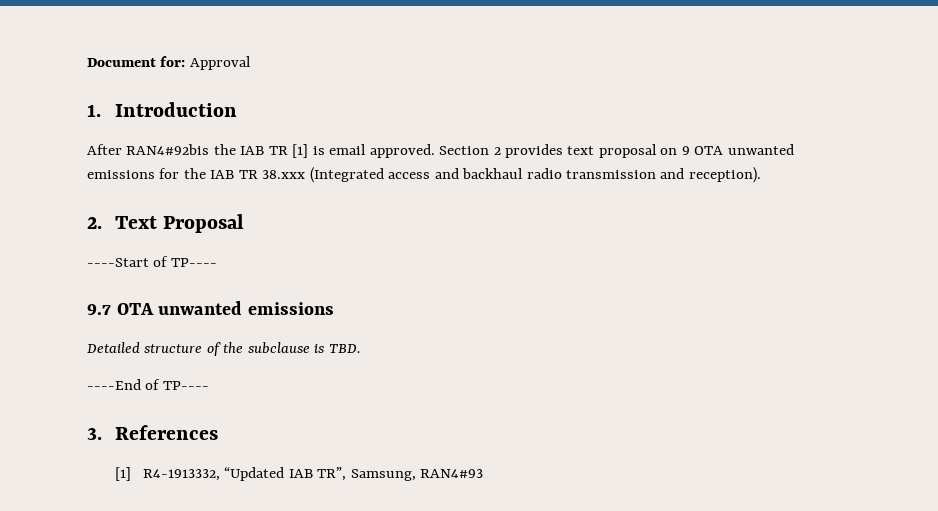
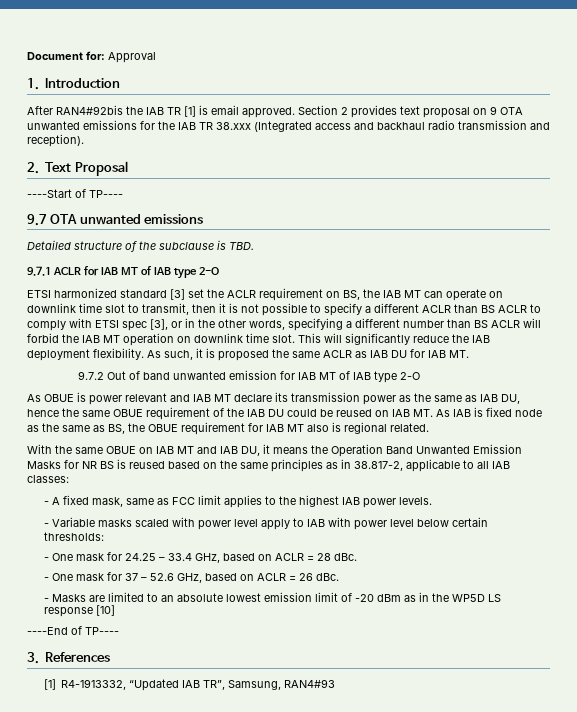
+ 9.7.1 ACLR for IAB MT of IAB type 2-O
+ ETSI harmonized standard [3] set the ACLR requirement on BS, the IAB MT can operate on downlink time slot to transmit, then it is not possible to specify a different ACLR than BS ACLR to comply with ETSI spec [3], or in the other words, specifying a different number than BS ACLR will forbid the IAB MT operation on downlink time slot. This will significantly reduce the IAB deployment flexibility. As such, it is proposed the same ACLR as IAB DU for IAB MT.
+ 9.7.2 Out of band unwanted emission for IAB MT of IAB type 2-O
+ As OBUE is power relevant and IAB MT declare its transmission power as the same as IAB DU, hence the same OBUE requirement of the IAB DU could be reused on IAB MT. As IAB is fixed node as the same as BS, the OBUE requirement for IAB MT also is regional related.
+ With the same OBUE on IAB MT and IAB DU, it means the Operation Band Unwanted Emission Masks for NR BS is reused based on the same principles as in 38.817-2, applicable to all IAB classes:
+ - A fixed mask, same as FCC limit applies to the highest IAB power levels.
+ - Variable masks scaled with power level apply to IAB with power level below certain thresholds:
+ - One mask for 24.25 – 33.4 GHz, based on ACLR = 28 dBc.
+ - One mask for 37 – 52.6 GHz, based on ACLR = 26 dBc.
+ - Masks are limited to an absolute lowest emission limit of -20 dBm as in the WP5D LS response [10]

